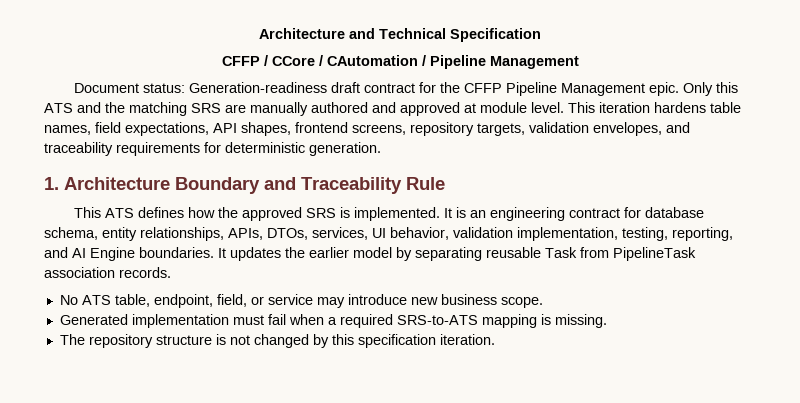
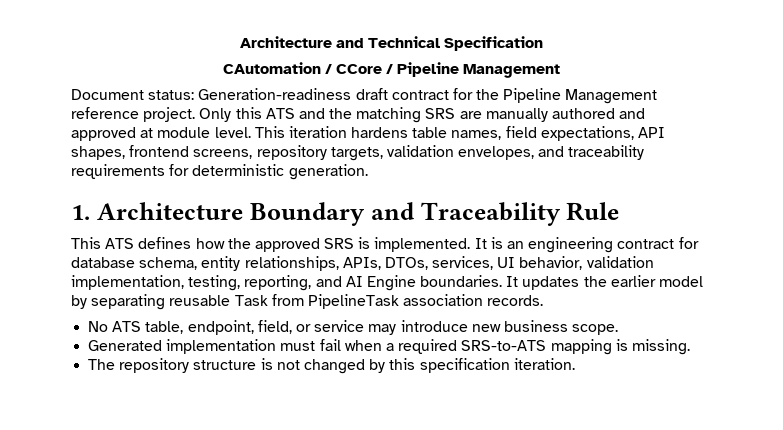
- CFFP / CCore / CAutomation / Pipeline Management
+ CAutomation / CCore / Pipeline Management
- Document status: Generation-readiness draft contract for the CFFP Pipeline Management epic.
+ Document status: Generation-readiness draft contract for the Pipeline Management reference project.

